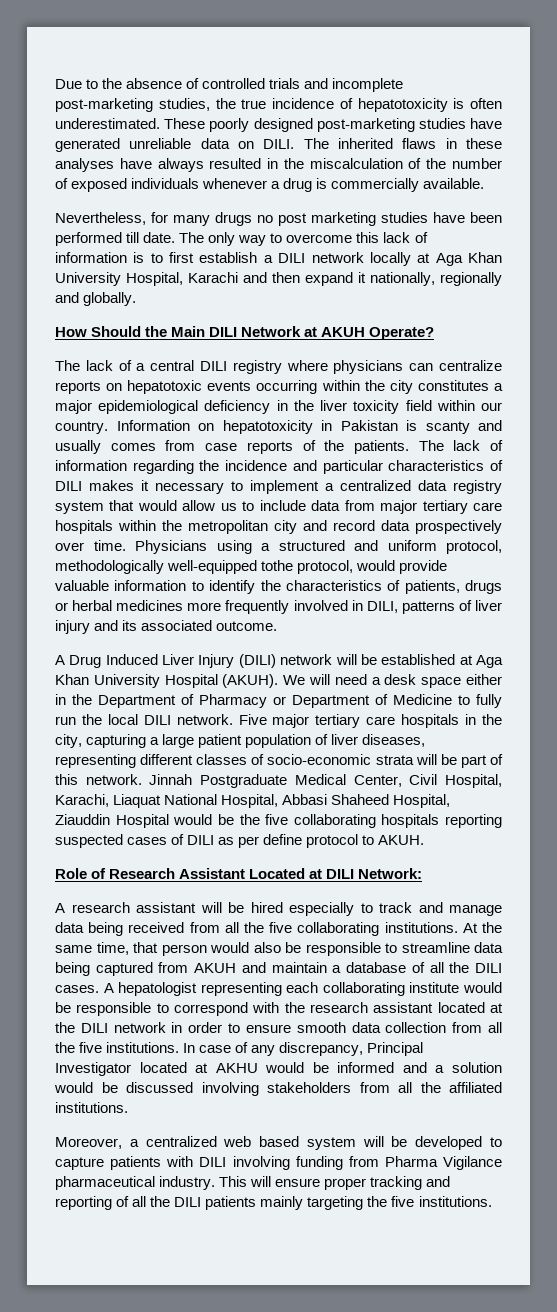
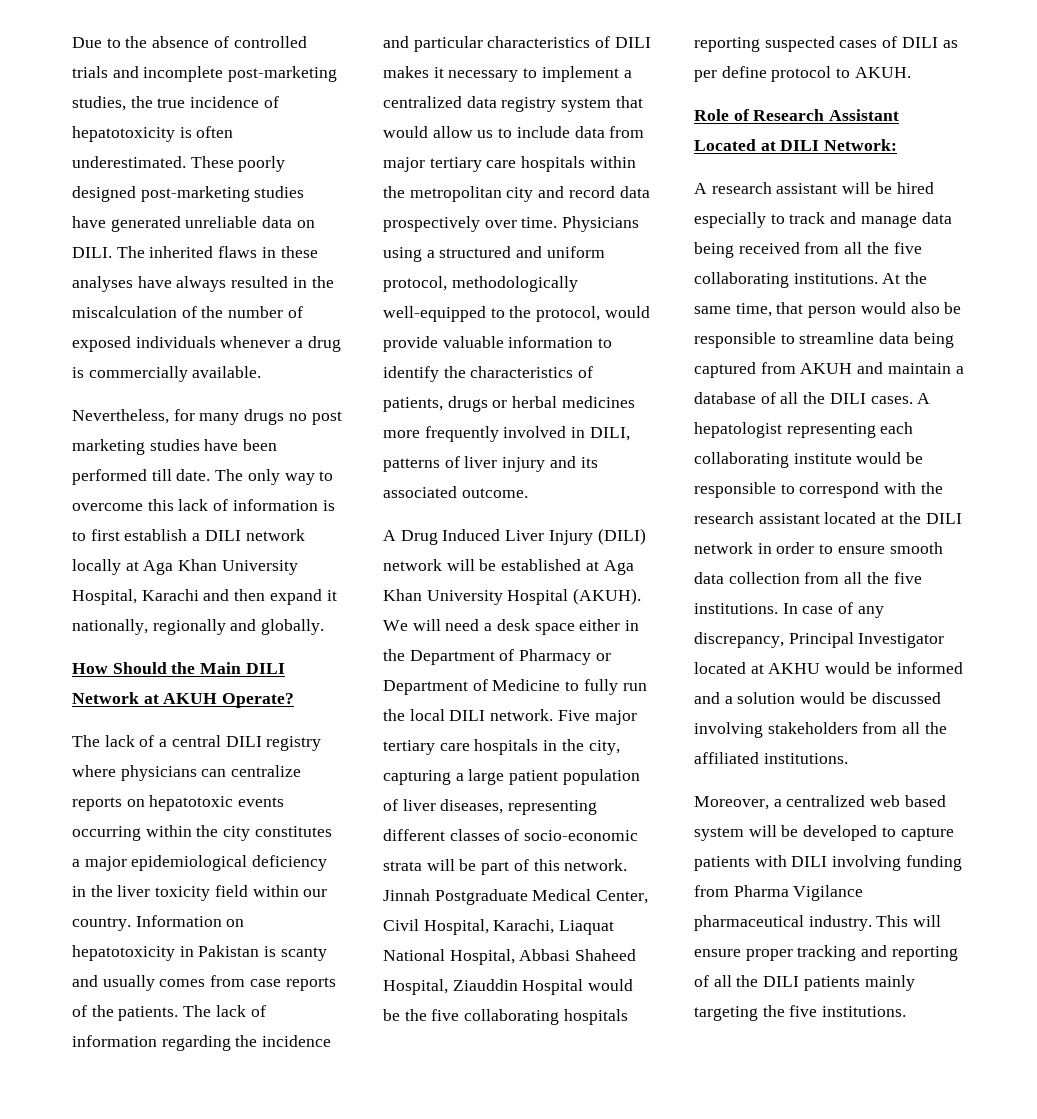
- Physicians using a structured and uniform protocol, methodologically well-equipped tothe protocol, would provide valuable information to identify the characteristics of patients, drugs or herbal medicines more frequently involved in DILI, patterns of liver injury and its associated outcome.
+ Physicians using a structured and uniform protocol, methodologically well-equipped to the protocol, would provide valuable information to identify the characteristics of patients, drugs or herbal medicines more frequently involved in DILI, patterns of liver injury and its associated outcome.

